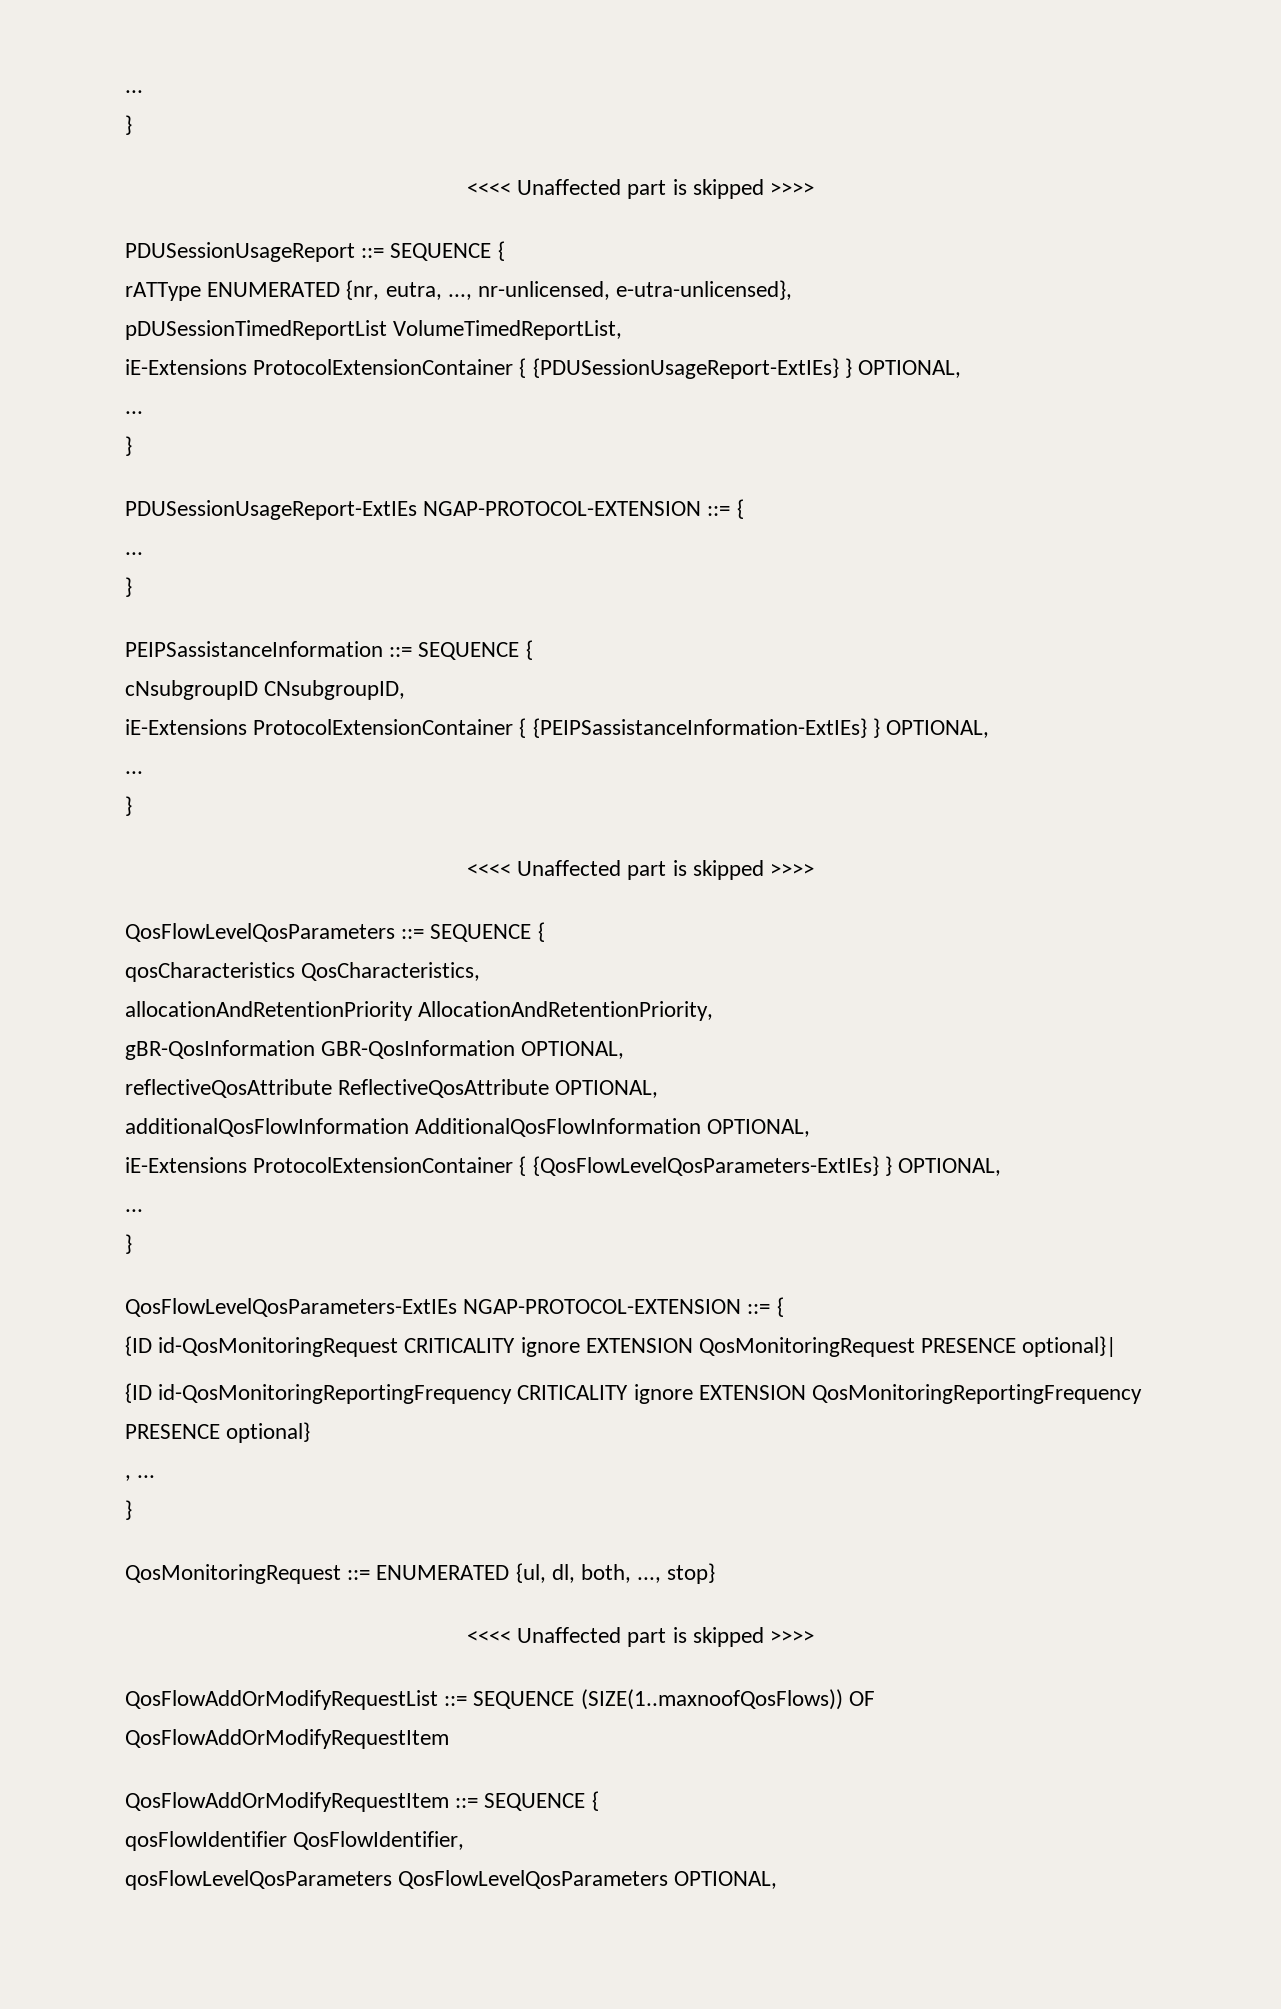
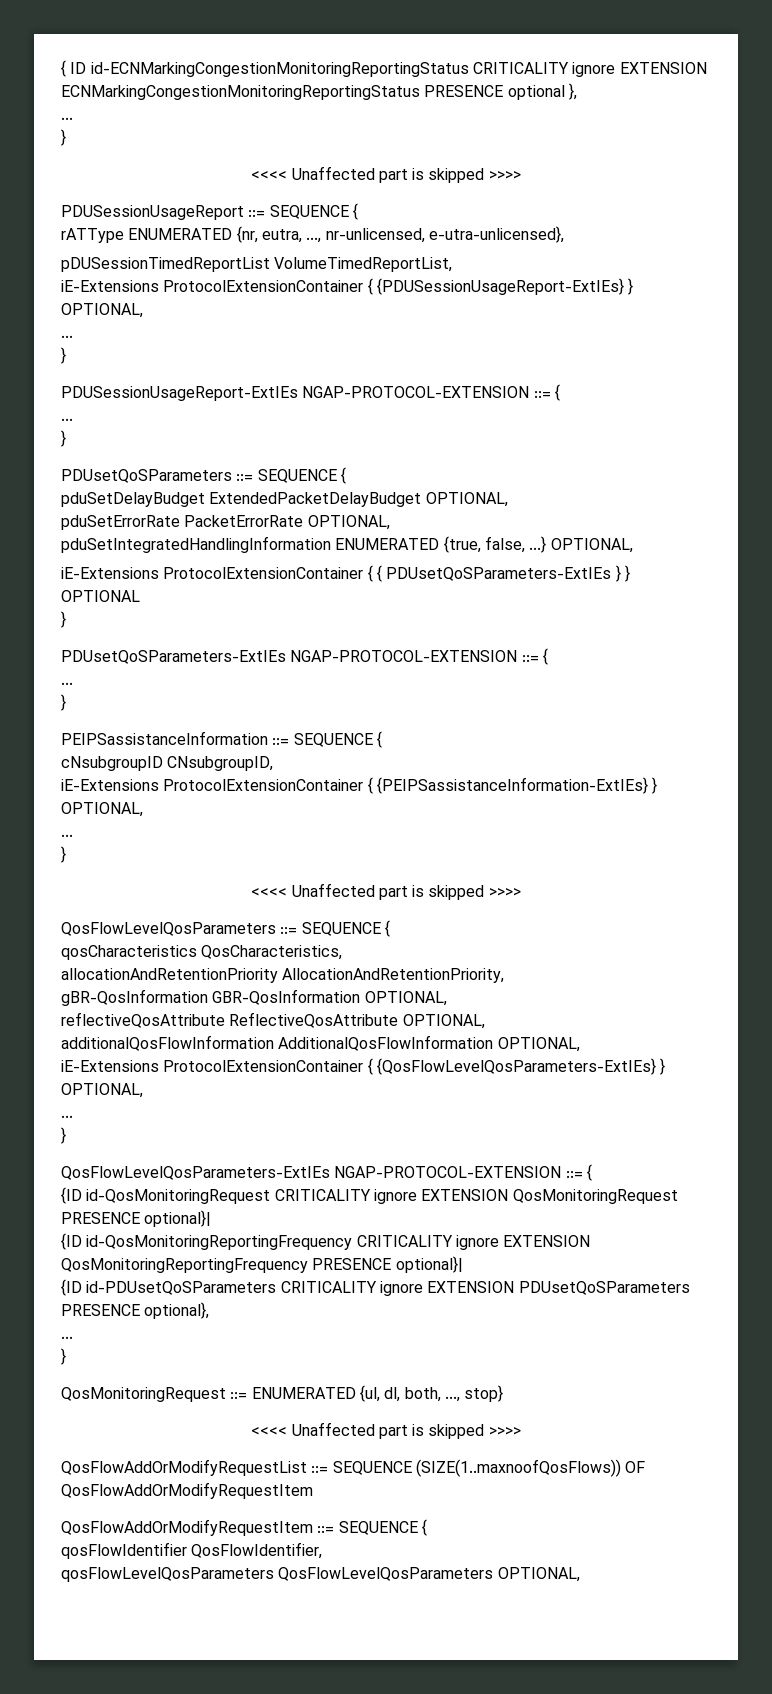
+ { ID id-ECNMarkingCongestionMonitoringReportingStatus CRITICALITY ignore EXTENSION ECNMarkingCongestionMonitoringReportingStatus PRESENCE optional },
+ PDUsetQoSParameters ::= SEQUENCE {
+ pduSetDelayBudget ExtendedPacketDelayBudget OPTIONAL,
+ pduSetErrorRate PacketErrorRate OPTIONAL,
+ pduSetIntegratedHandlingInformation ENUMERATED {true, false, ...} OPTIONAL,
+ iE-Extensions ProtocolExtensionContainer { { PDUsetQoSParameters-ExtIEs } } OPTIONAL
+ }
+ PDUsetQoSParameters-ExtIEs NGAP-PROTOCOL-EXTENSION ::= {
+ ...
+ }
- {ID id-QosMonitoringReportingFrequency CRITICALITY ignore EXTENSION QosMonitoringReportingFrequency PRESENCE optional}
- , ...
+ {ID id-QosMonitoringReportingFrequency CRITICALITY ignore EXTENSION QosMonitoringReportingFrequency PRESENCE optional}|
+ {ID id-PDUsetQoSParameters CRITICALITY ignore EXTENSION PDUsetQoSParameters PRESENCE optional},
+ ...

